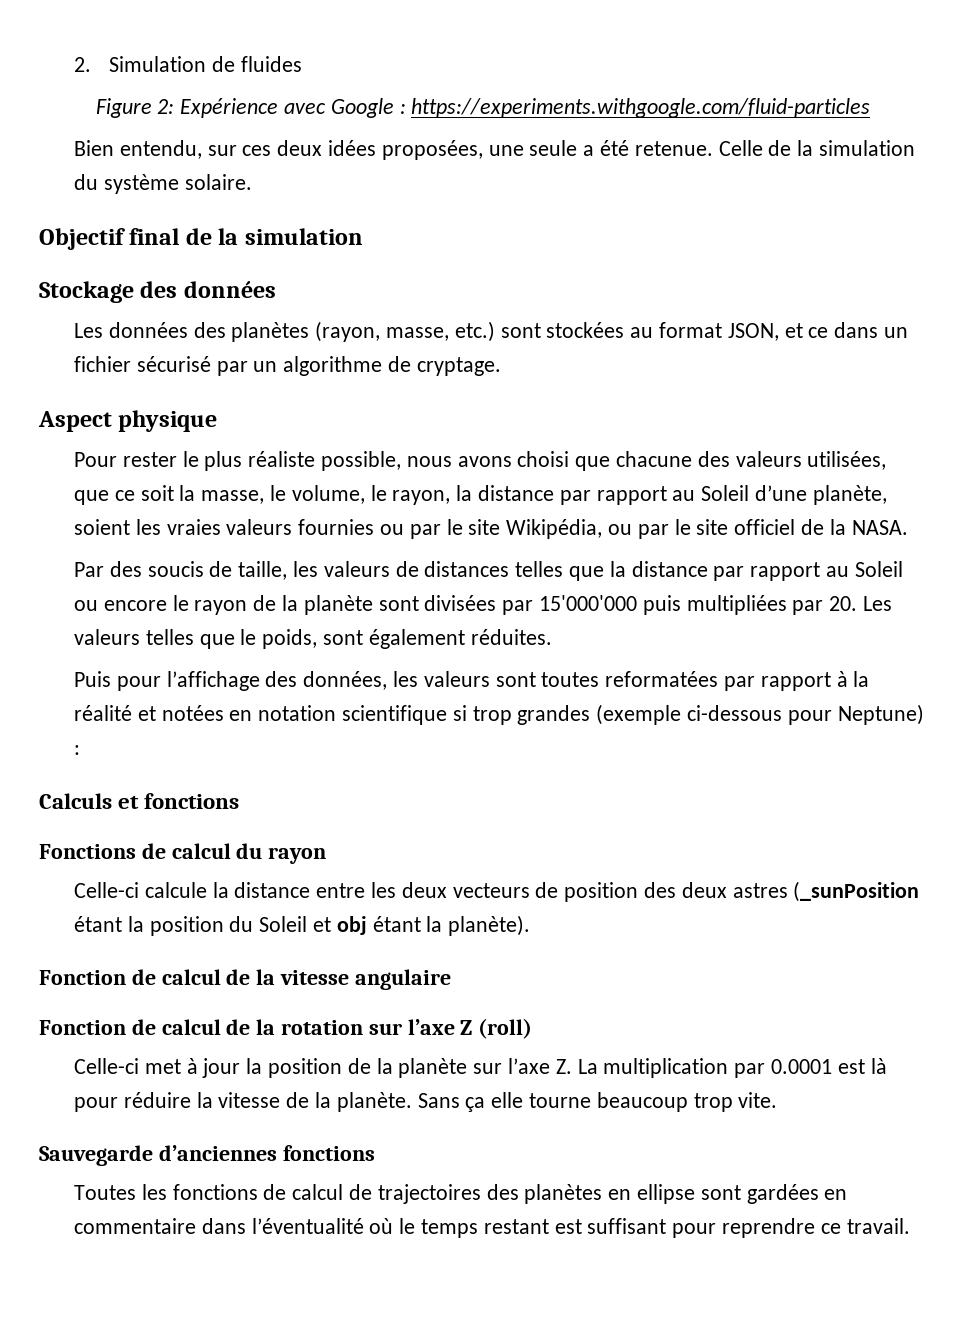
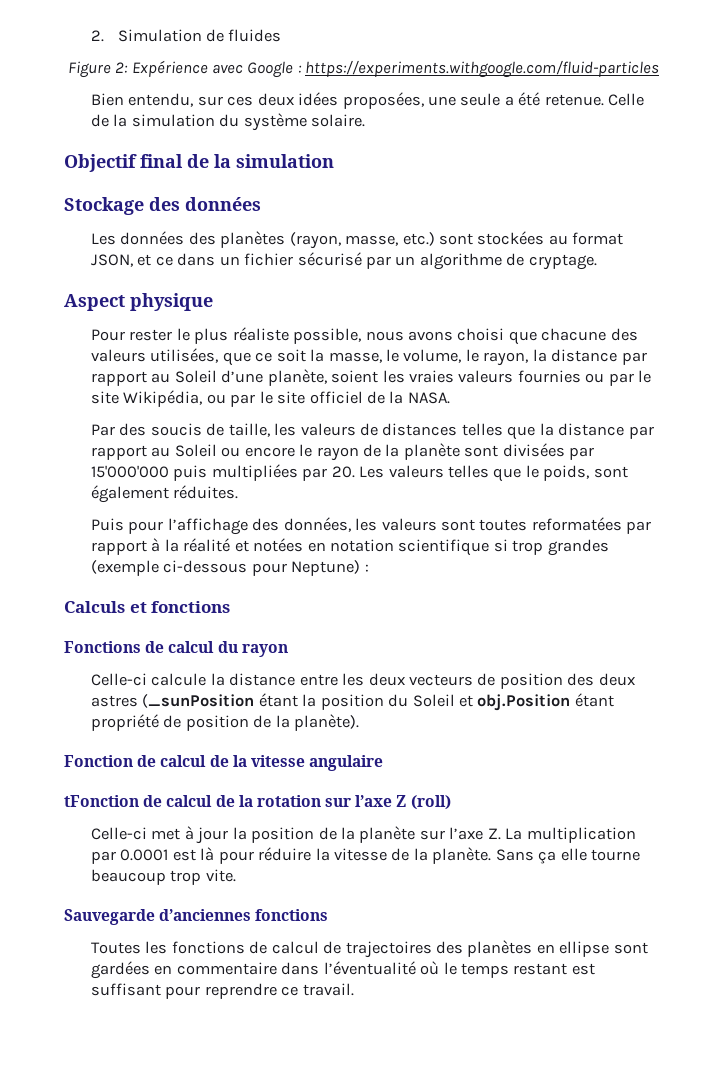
- Celle-ci calcule la distance entre les deux vecteurs de position des deux astres (_sunPosition étant la position du Soleil et obj étant la planète).
+ Celle-ci calcule la distance entre les deux vecteurs de position des deux astres (_sunPosition étant la position du Soleil et obj.Position étant propriété de position de la planète).
- Fonction de calcul de la rotation sur l’axe Z (roll)
+ tFonction de calcul de la rotation sur l’axe Z (roll)

